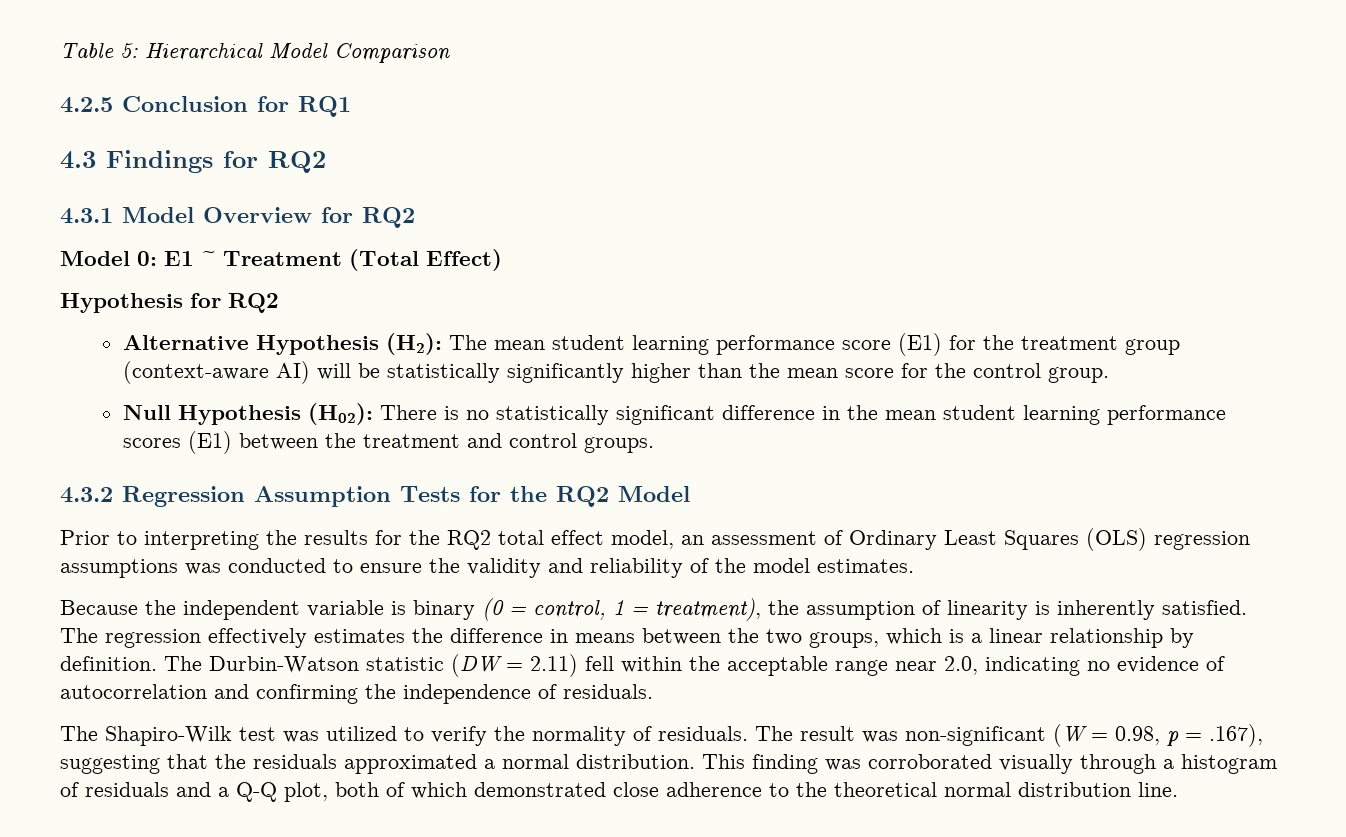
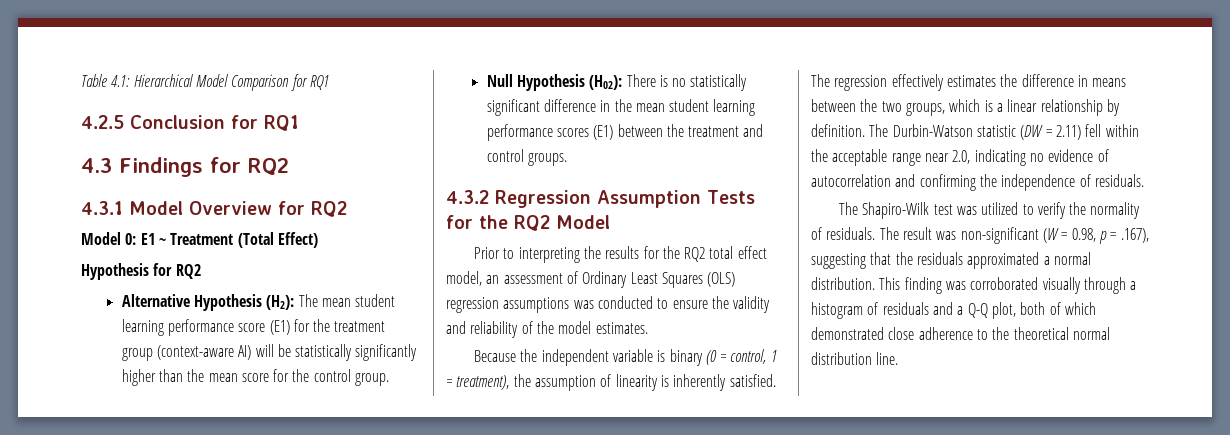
- Table 5: Hierarchical Model Comparison
+ Table 4.1: Hierarchical Model Comparison for RQ1

